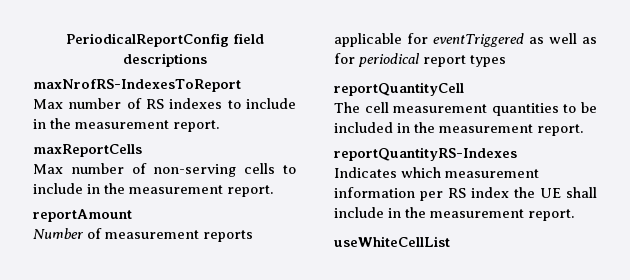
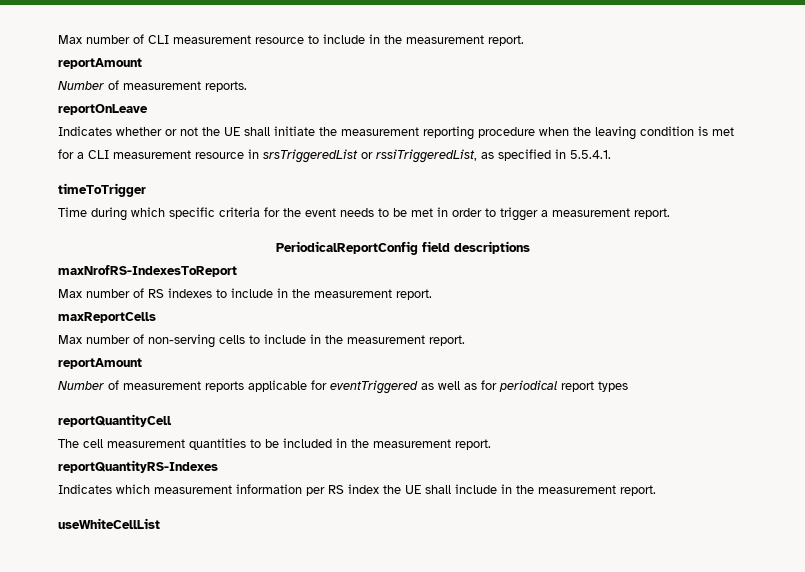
+ Max number of CLI measurement resource to include in the measurement report.
+ reportAmount
+ Number of measurement reports.
+ reportOnLeave
+ Indicates whether or not the UE shall initiate the measurement reporting procedure when the leaving condition is met for a CLI measurement resource in srsTriggeredList or rssiTriggeredList, as specified in 5.5.4.1.
+ timeToTrigger
+ Time during which specific criteria for the event needs to be met in order to trigger a measurement report.

